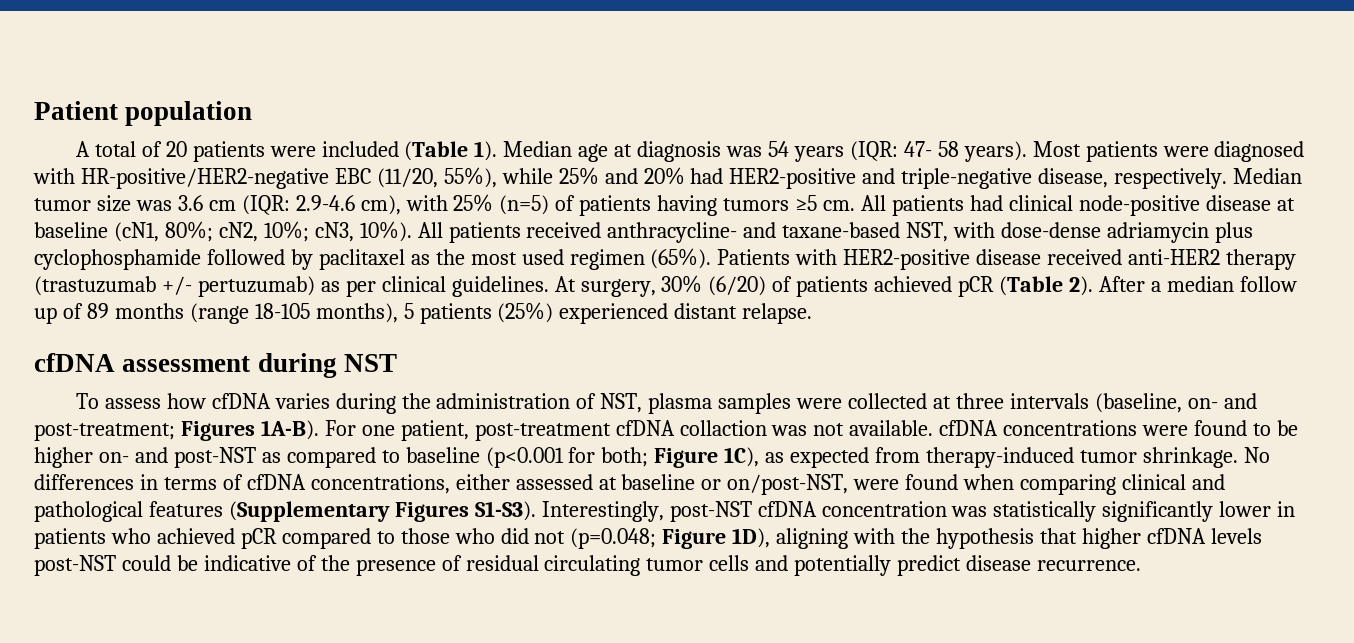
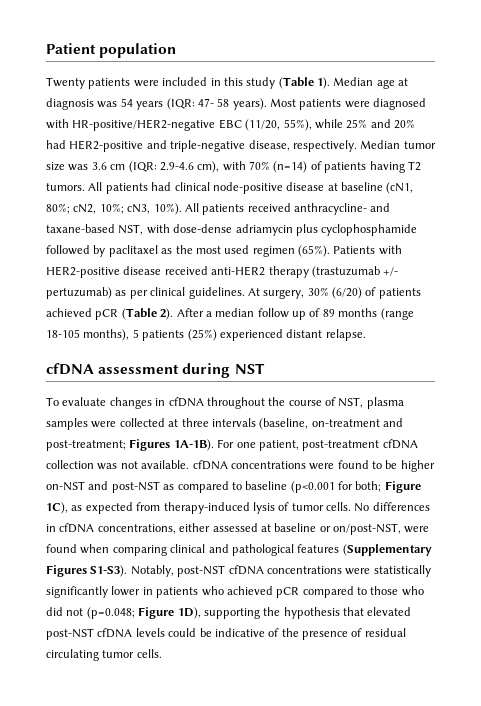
- A total of 20 patients were included (Table 1).
+ Twenty patients were included in this study (Table 1).
- Median tumor size was 3.6 cm (IQR: 2.9-4.6 cm), with 25% (n=5) of patients having tumors ≥5 cm.
+ Median tumor size was 3.6 cm (IQR: 2.9-4.6 cm), with 70% (n=14) of patients having T2 tumors.
- To assess how cfDNA varies during the administration of NST, plasma samples were collected at three intervals (baseline, on- and post-treatment; Figures 1A-B).
+ To evaluate changes in cfDNA throughout the course of NST, plasma samples were collected at three intervals (baseline, on-treatment and post-treatment; Figures 1A-1B).
- For one patient, post-treatment cfDNA collaction was not available. cfDNA concentrations were found to be higher on- and post-NST as compared to baseline (p<0.001 for both; Figure 1C), as expected from therapy-induced tumor shrinkage.
+ For one patient, post-treatment cfDNA collection was not available. cfDNA concentrations were found to be higher on-NST and post-NST as compared to baseline (p<0.001 for both; Figure 1C), as expected from therapy-induced lysis of tumor cells.
- No differences in terms of cfDNA concentrations, either assessed at baseline or on/post-NST, were found when comparing clinical and pathological features (Supplementary Figures S1-S3).
+ No differences in cfDNA concentrations, either assessed at baseline or on/post-NST, were found when comparing clinical and pathological features (Supplementary Figures S1-S3).
- Interestingly, post-NST cfDNA concentration was statistically significantly lower in patients who achieved pCR compared to those who did not (p=0.048; Figure 1D), aligning with the hypothesis that higher cfDNA levels post-NST could be indicative of the presence of residual circulating tumor cells and potentially predict disease recurrence.
+ Notably, post-NST cfDNA concentrations were statistically significantly lower in patients who achieved pCR compared to those who did not (p=0.048; Figure 1D), supporting the hypothesis that elevated post-NST cfDNA levels could be indicative of the presence of residual circulating tumor cells.

